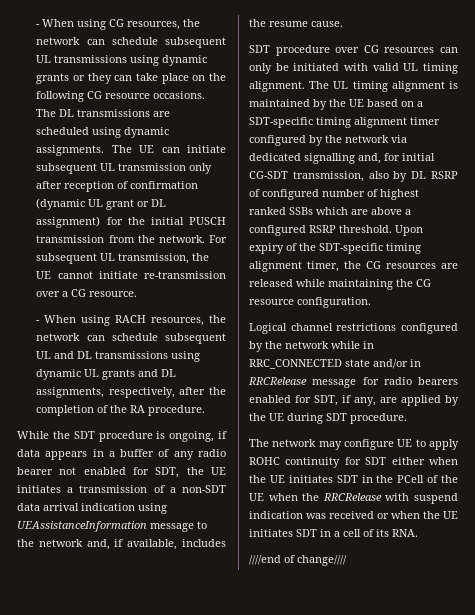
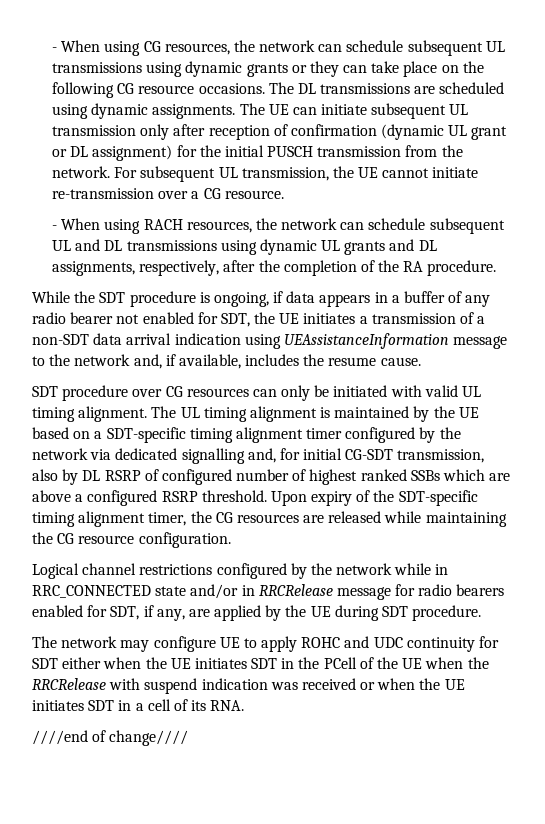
- The network may configure UE to apply ROHC continuity for SDT either when the UE initiates SDT in the PCell of the UE when the RRCRelease with suspend indication was received or when the UE initiates SDT in a cell of its RNA.
+ The network may configure UE to apply ROHC and UDC continuity for SDT either when the UE initiates SDT in the PCell of the UE when the RRCRelease with suspend indication was received or when the UE initiates SDT in a cell of its RNA.

